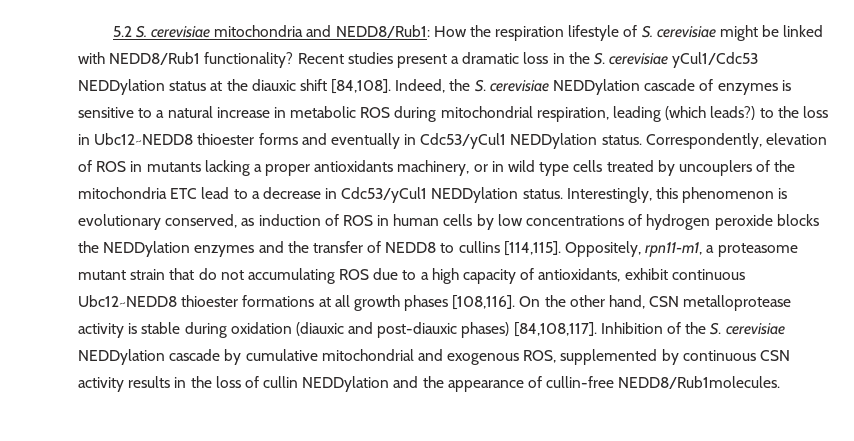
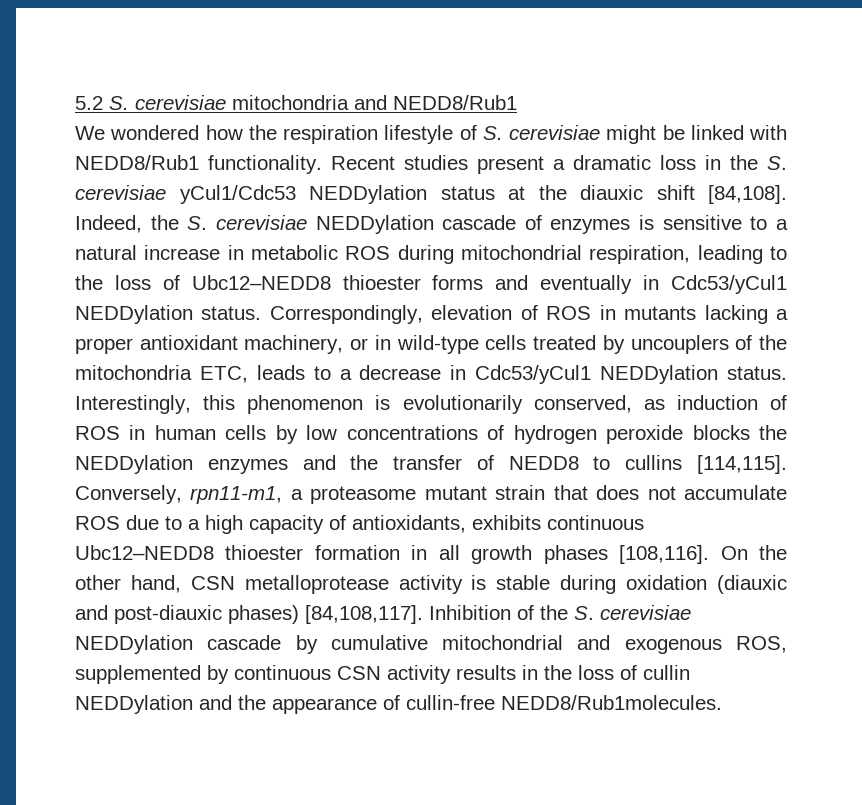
- 5.2 S. cerevisiae mitochondria and NEDD8/Rub1: How the respiration lifestyle of S. cerevisiae might be linked with NEDD8/Rub1 functionality?
+ 5.2 S. cerevisiae mitochondria and NEDD8/Rub1
+ We wondered how the respiration lifestyle of S. cerevisiae might be linked with NEDD8/Rub1 functionality.
- Indeed, the S. cerevisiae NEDDylation cascade of enzymes is sensitive to a natural increase in metabolic ROS during mitochondrial respiration, leading (which leads?) to the loss in Ubc12~NEDD8 thioester forms and eventually in Cdc53/yCul1 NEDDylation status.
+ Indeed, the S. cerevisiae NEDDylation cascade of enzymes is sensitive to a natural increase in metabolic ROS during mitochondrial respiration, leading to the loss of Ubc12–NEDD8 thioester forms and eventually in Cdc53/yCul1 NEDDylation status.
- Correspondently, elevation of ROS in mutants lacking a proper antioxidants machinery, or in wild type cells treated by uncouplers of the mitochondria ETC lead to a decrease in Cdc53/yCul1 NEDDylation status.
+ Correspondingly, elevation of ROS in mutants lacking a proper antioxidant machinery, or in wild-type cells treated by uncouplers of the mitochondria ETC, leads to a decrease in Cdc53/yCul1 NEDDylation status.
- Interestingly, this phenomenon is evolutionary conserved, as induction of ROS in human cells by low concentrations of hydrogen peroxide blocks the NEDDylation enzymes and the transfer of NEDD8 to cullins [114,115].
+ Interestingly, this phenomenon is evolutionarily conserved, as induction of ROS in human cells by low concentrations of hydrogen peroxide blocks the NEDDylation enzymes and the transfer of NEDD8 to cullins [114,115].
- Oppositely, rpn11-m1, a proteasome mutant strain that do not accumulating ROS due to a high capacity of antioxidants, exhibit continuous Ubc12~NEDD8 thioester formations at all growth phases [108,116].
+ Conversely, rpn11-m1, a proteasome mutant strain that does not accumulate ROS due to a high capacity of antioxidants, exhibits continuous Ubc12–NEDD8 thioester formation in all growth phases [108,116].

